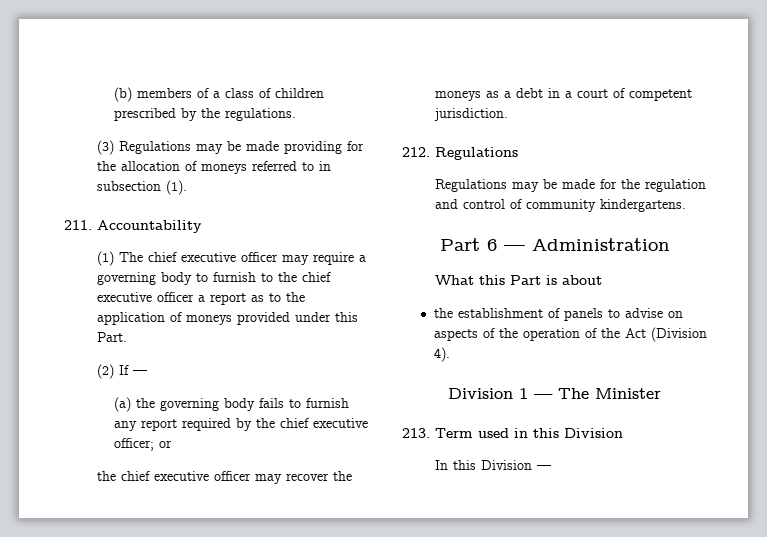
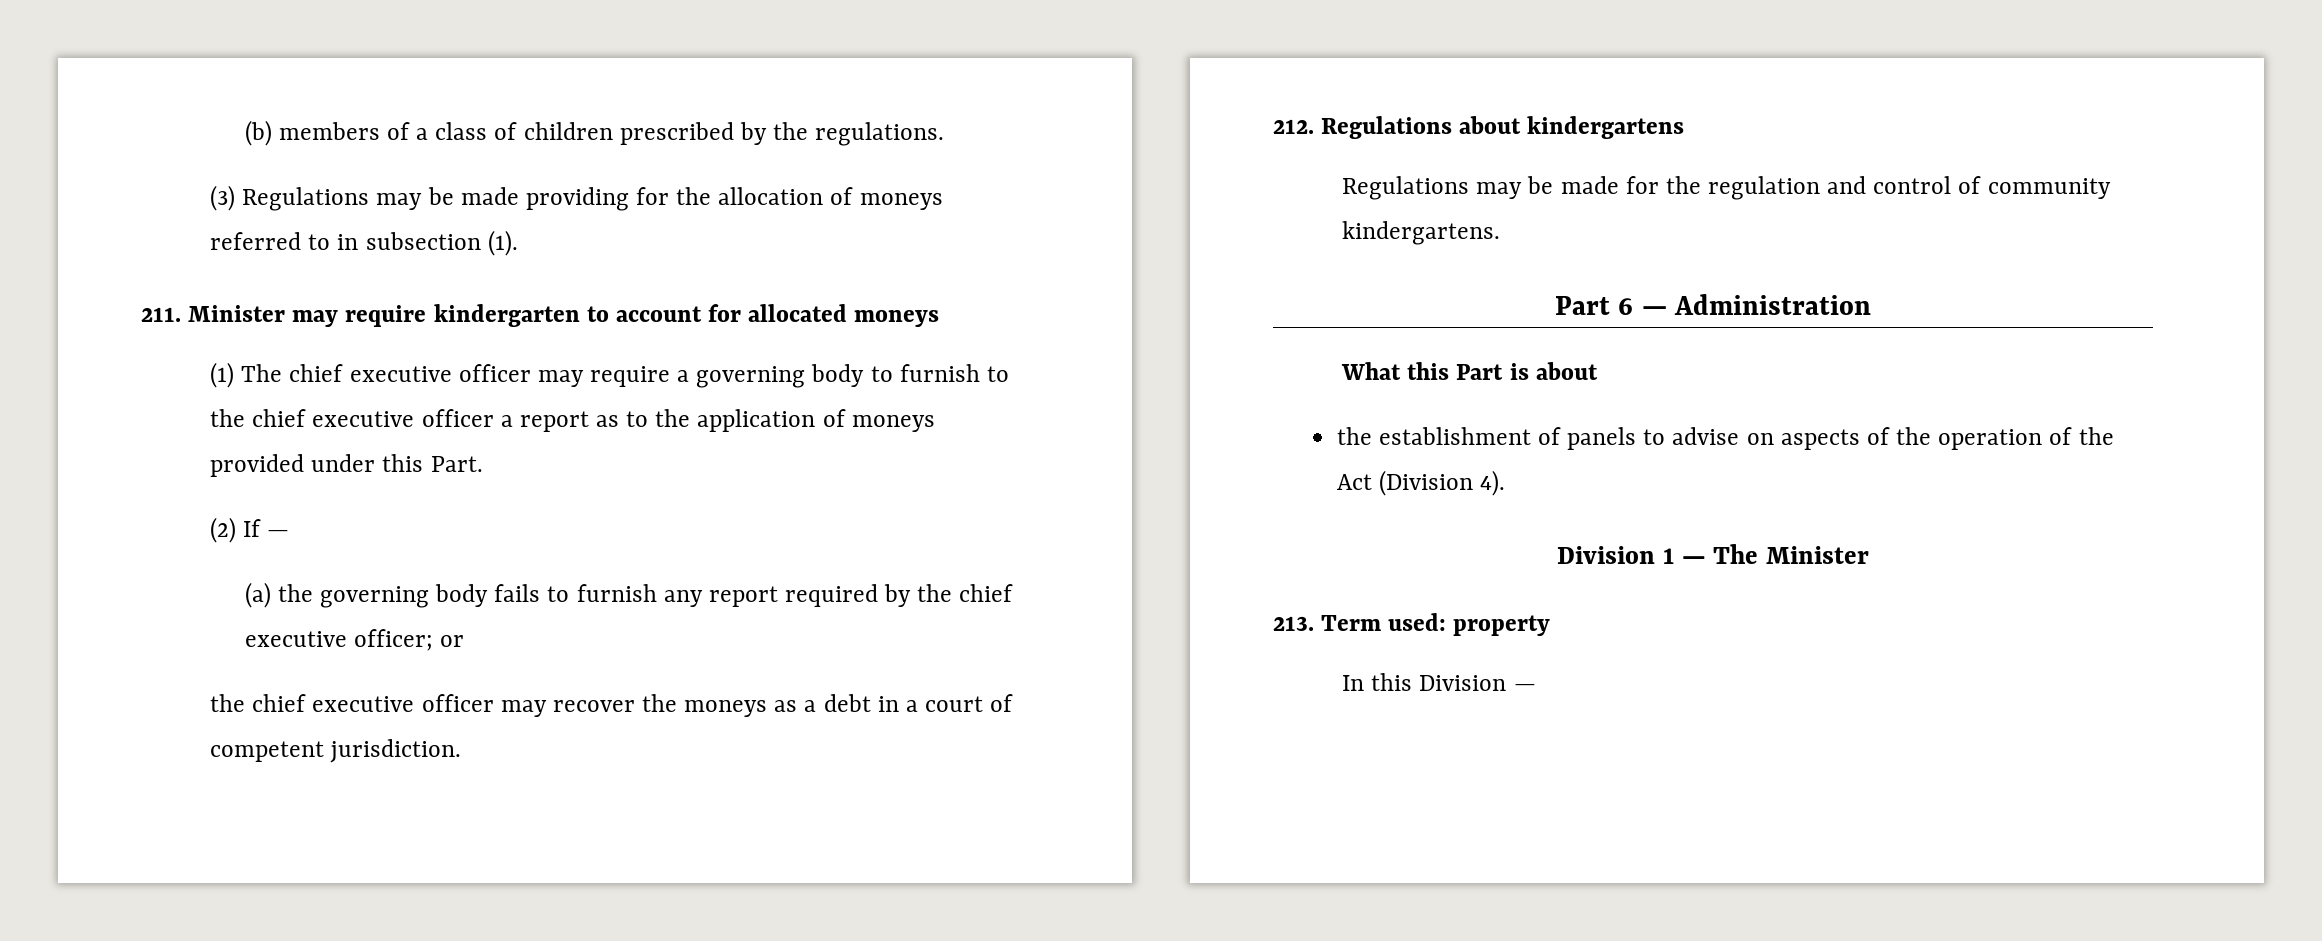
- 211. Accountability
+ 211. Minister may require kindergarten to account for allocated moneys
- 212. Regulations
+ 212. Regulations about kindergartens
- 213. Term used in this Division
+ 213. Term used: property

